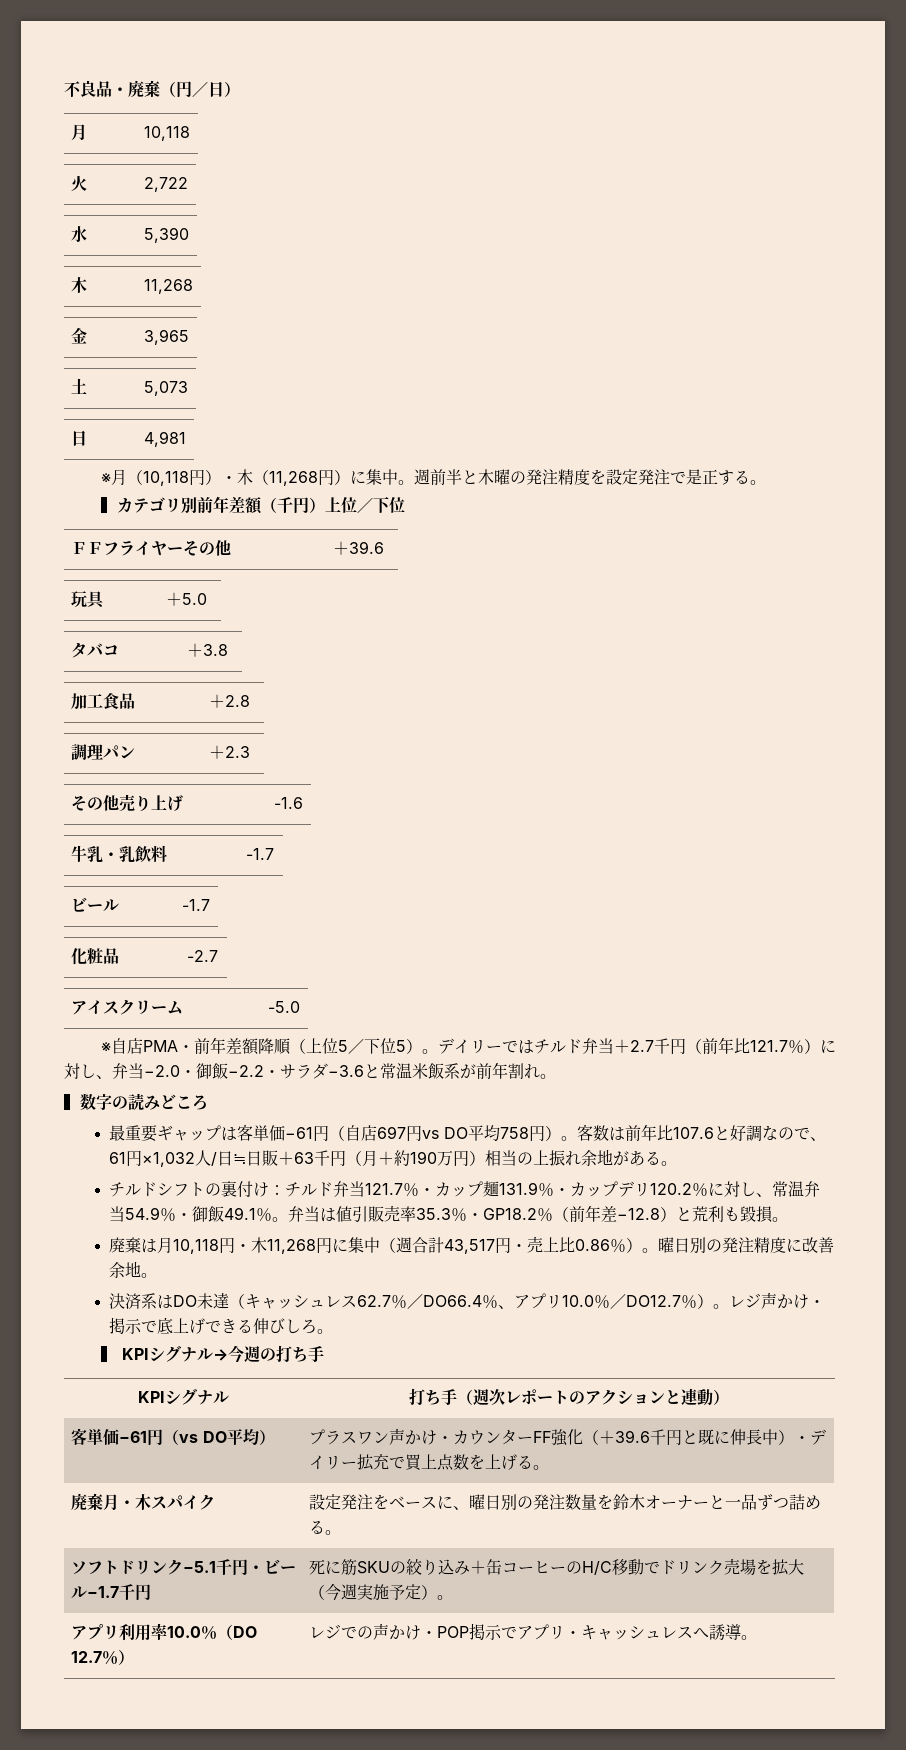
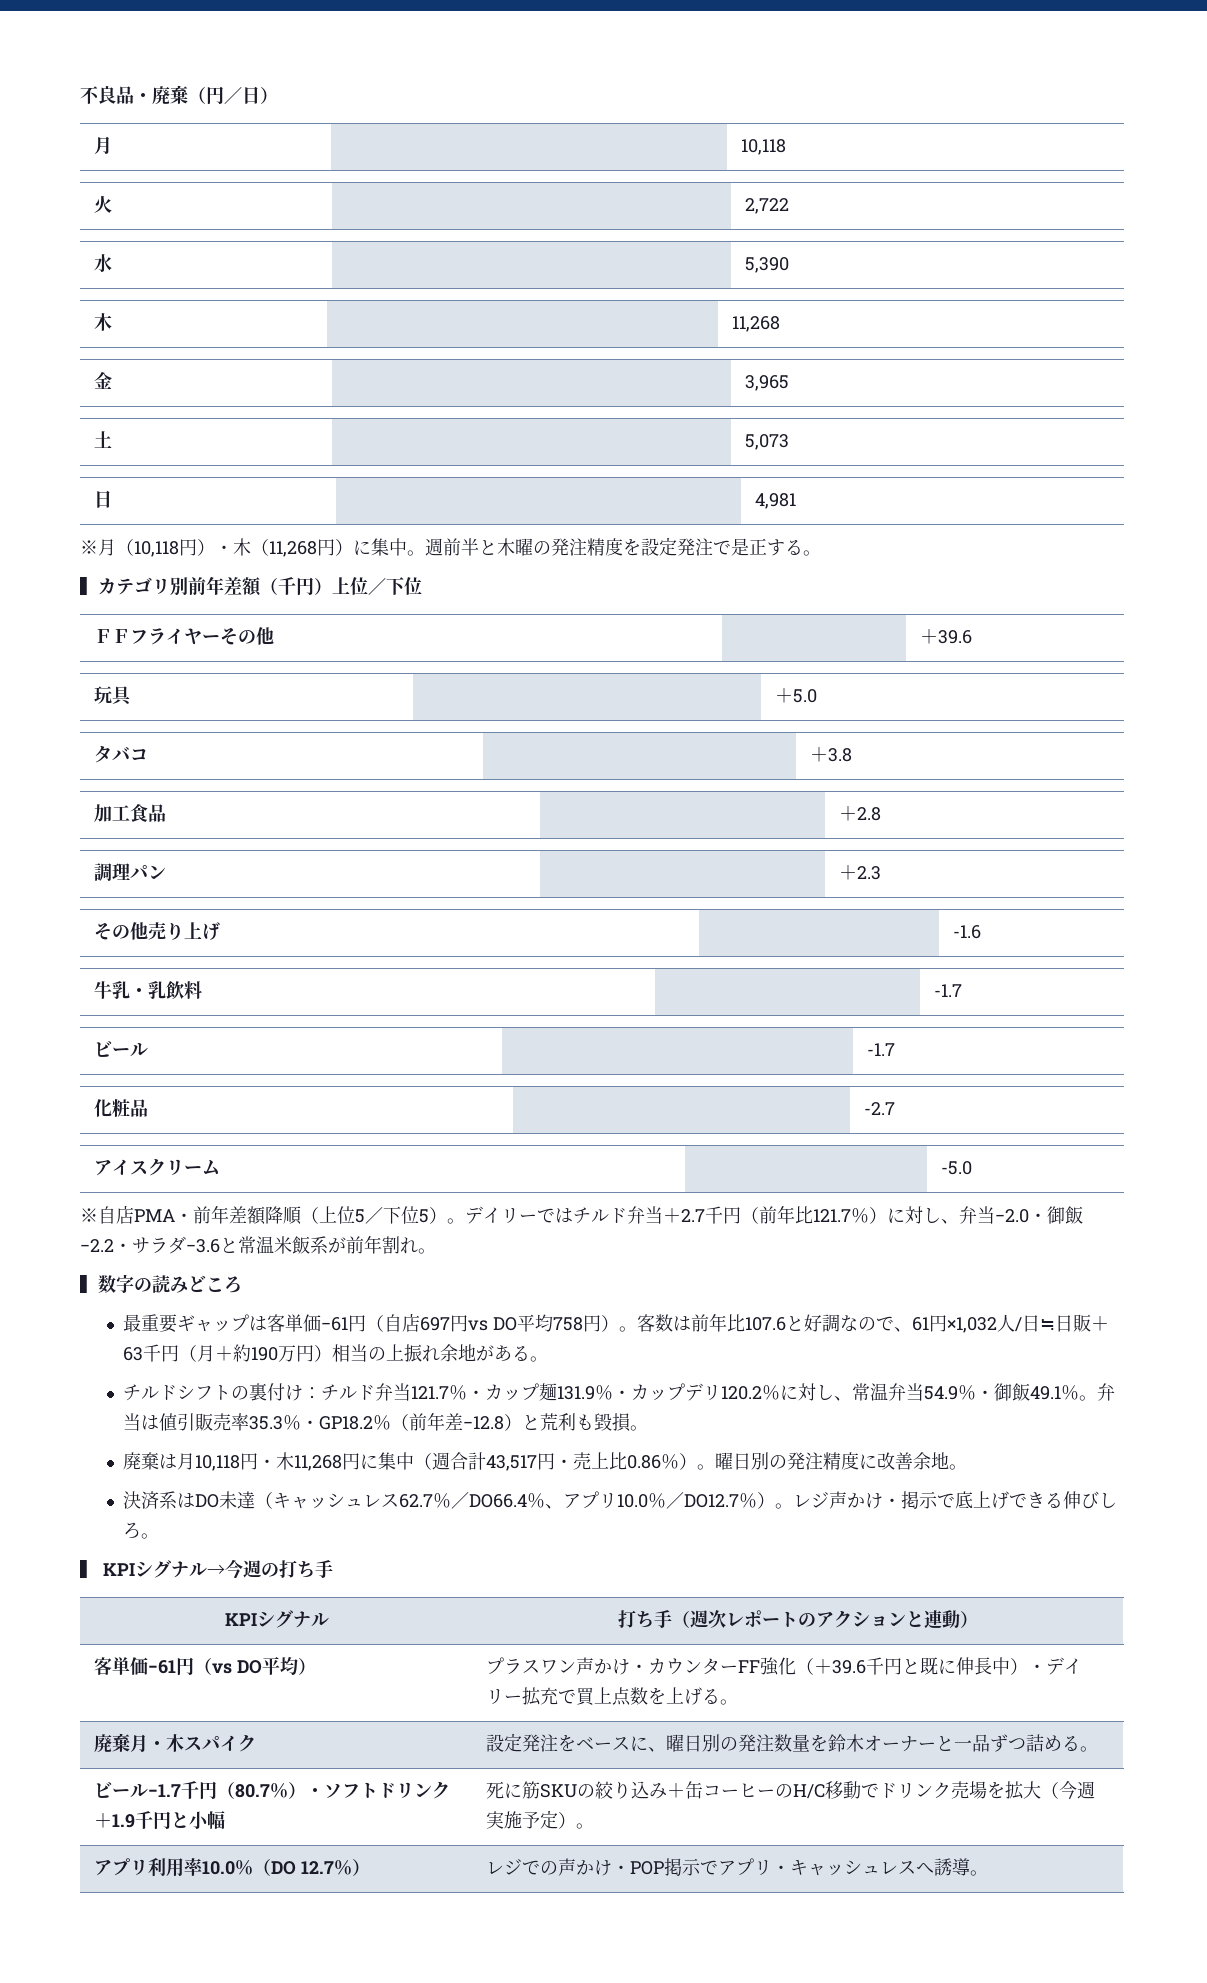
- ソフトドリンク−5.1千円・ビール−1.7千円 | 死に筋SKUの絞り込み＋缶コーヒーのH/C移動でドリンク売場を拡大（今週実施予定）。
+ ビール−1.7千円（80.7％）・ソフトドリンク＋1.9千円と小幅 | 死に筋SKUの絞り込み＋缶コーヒーのH/C移動でドリンク売場を拡大（今週実施予定）。

